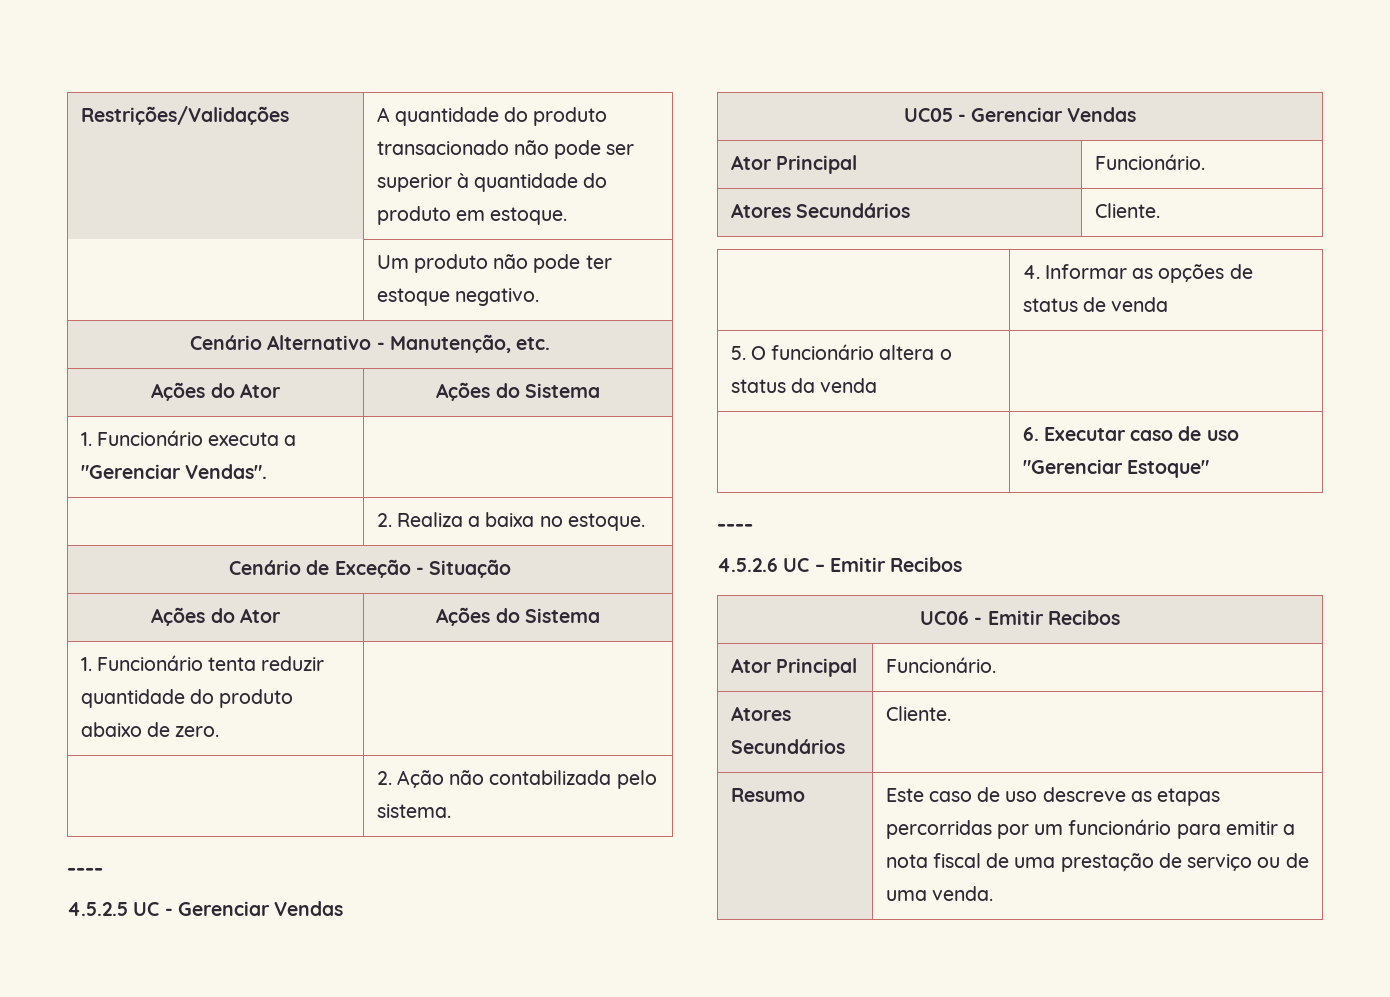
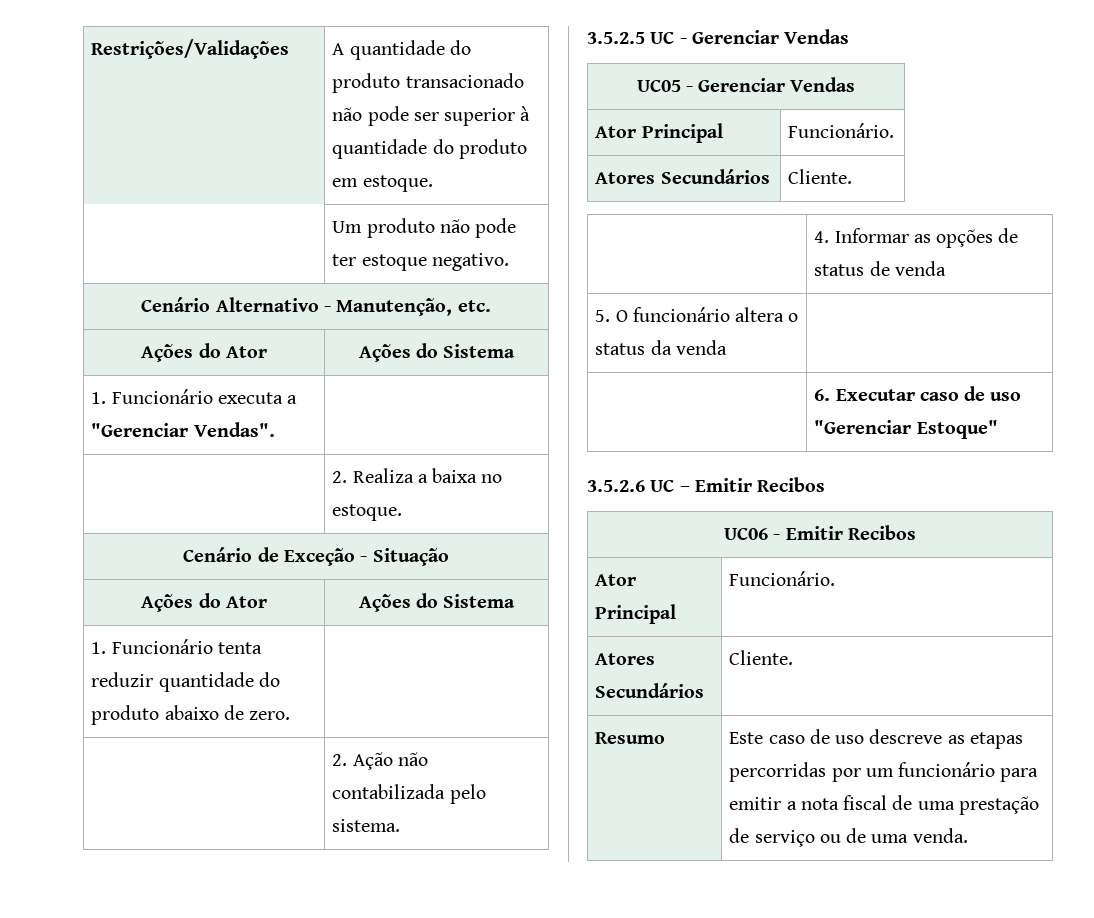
  | 2. Ação não contabilizada pelo sistema.
- ----
- 4.5.2.5 UC - Gerenciar Vendas
+ 3.5.2.5 UC - Gerenciar Vendas
  | 6. Executar caso de uso "Gerenciar Estoque"
- ----
- 4.5.2.6 UC – Emitir Recibos
+ 3.5.2.6 UC – Emitir Recibos

